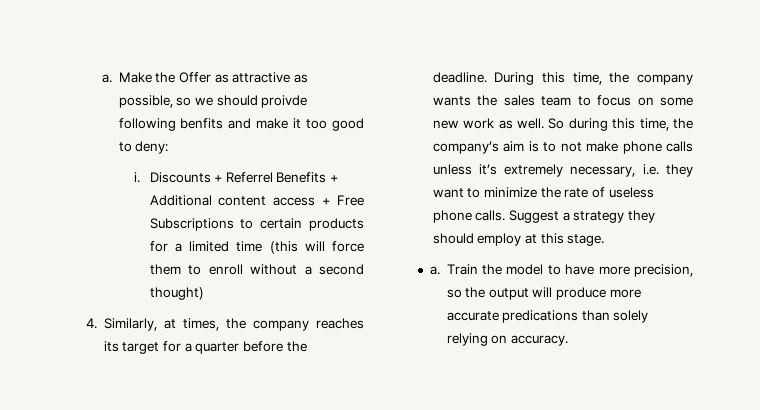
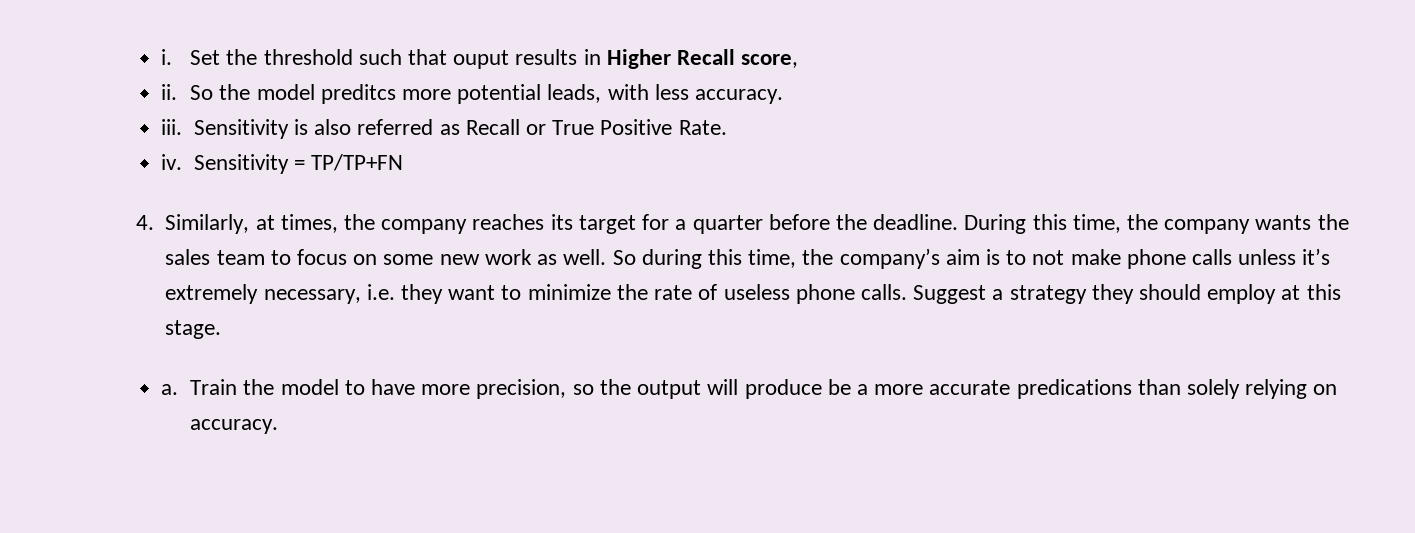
- a. Make the Offer as attractive as possible, so we should proivde following benfits and make it too good to deny:
- i. Discounts + Referrel Benefits + Additional content access + Free Subscriptions to certain products for a limited time (this will force them to enroll without a second thought)
+ i. Set the threshold such that ouput results in Higher Recall score,
+ ii. So the model preditcs more potential leads, with less accuracy.
+ iii. Sensitivity is also referred as Recall or True Positive Rate.
+ iv. Sensitivity = TP/TP+FN
- Train the model to have more precision, so the output will produce more accurate predications than solely relying on accuracy.
+ Train the model to have more precision, so the output will produce be a more accurate predications than solely relying on accuracy.

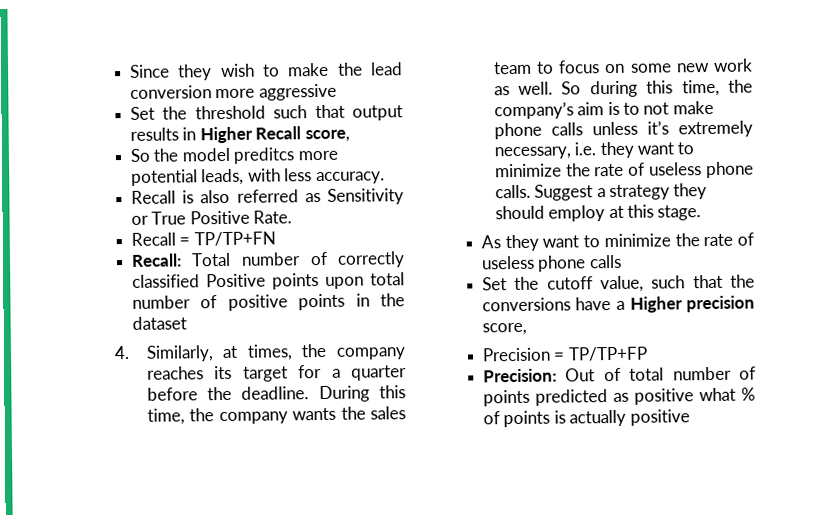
- i. Set the threshold such that ouput results in Higher Recall score,
+ Since they wish to make the lead conversion more aggressive
+ Set the threshold such that output results in Higher Recall score,
- ii.
- iii. Sensitivity is also referred as Recall or True Positive Rate.
+ Recall is also referred as Sensitivity or True Positive Rate.
- iv. Sensitivity = TP/TP+FN
+ Recall = TP/TP+FN
+ Recall: Total number of correctly classified Positive points upon total number of positive points in the dataset
- a. Train the model to have more precision, so the output will produce be a more accurate predications than solely relying on accuracy.
+ As they want to minimize the rate of useless phone calls
+ Set the cutoff value, such that the conversions have a Higher precision score,
+ Precision = TP/TP+FP
+ Precision: Out of total number of points predicted as positive what % of points is actually positive

